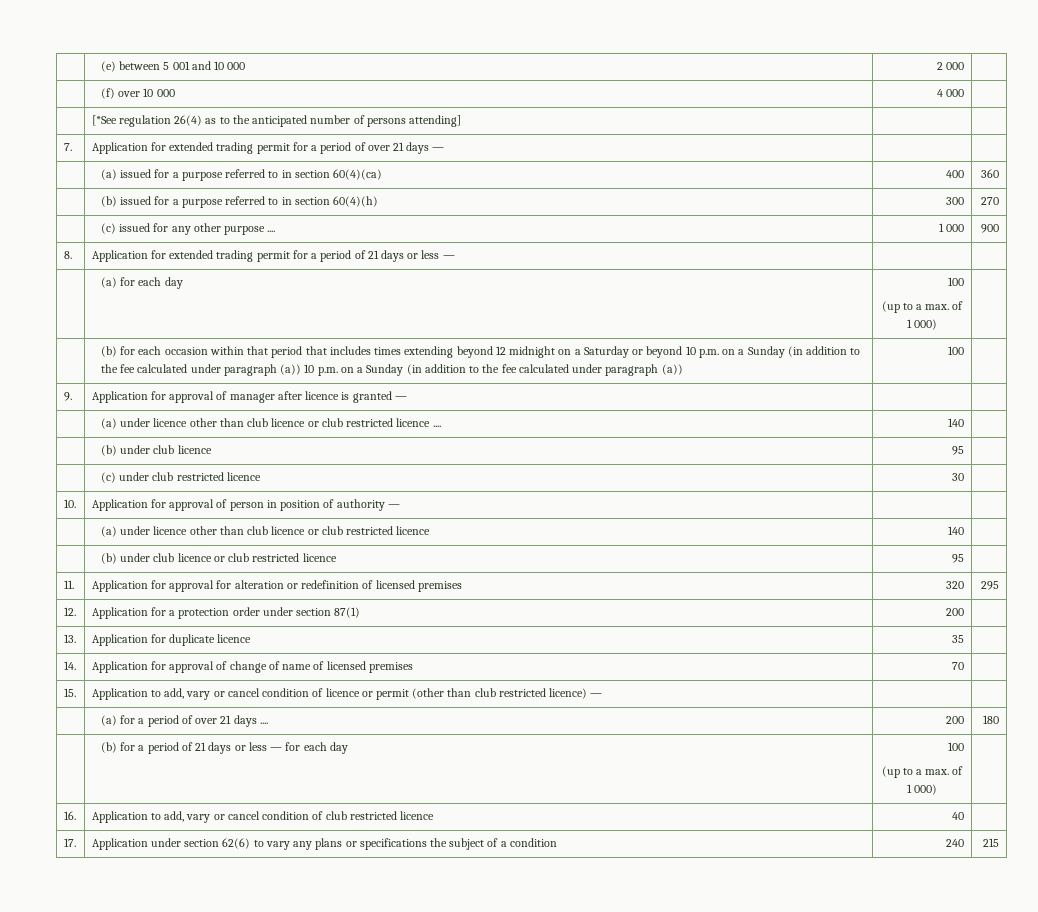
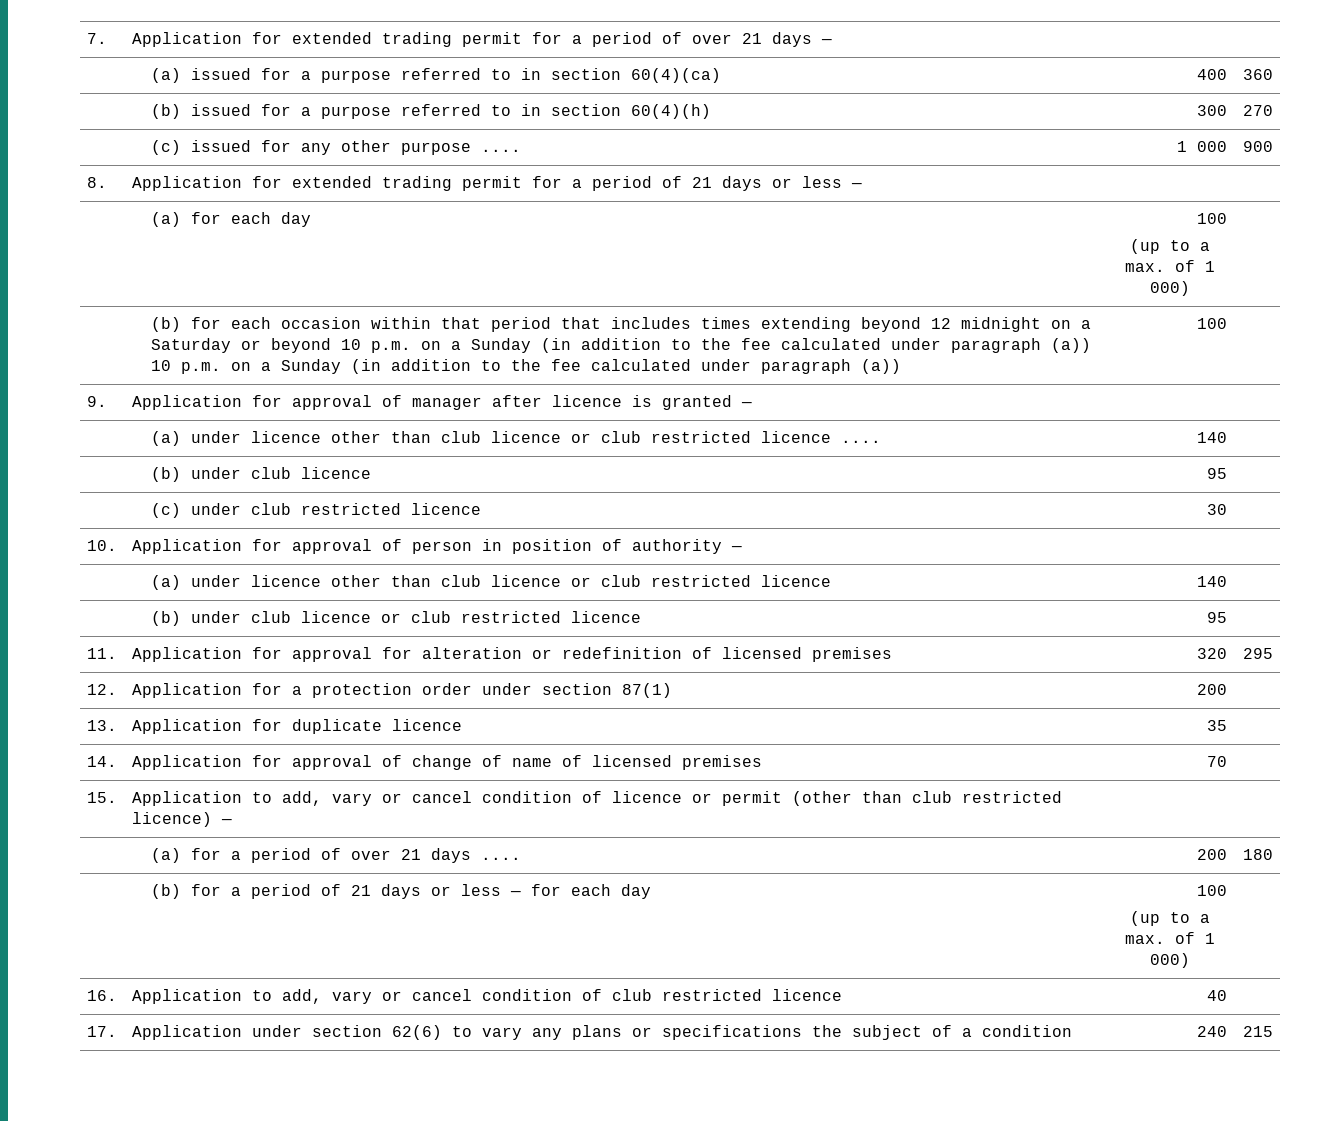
- | (e) between 5 001 and 10 000 | 2 000 |
- | (f) over 10 000 | 4 000 |
- | [*See regulation 26(4) as to the anticipated number of persons attending] | |

